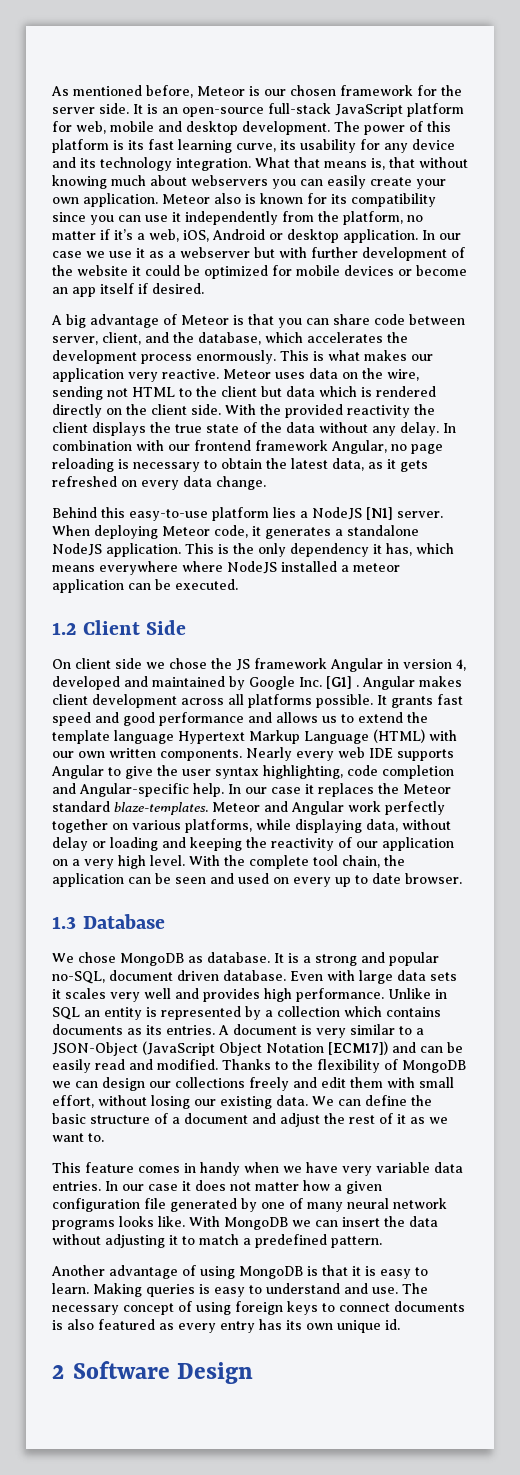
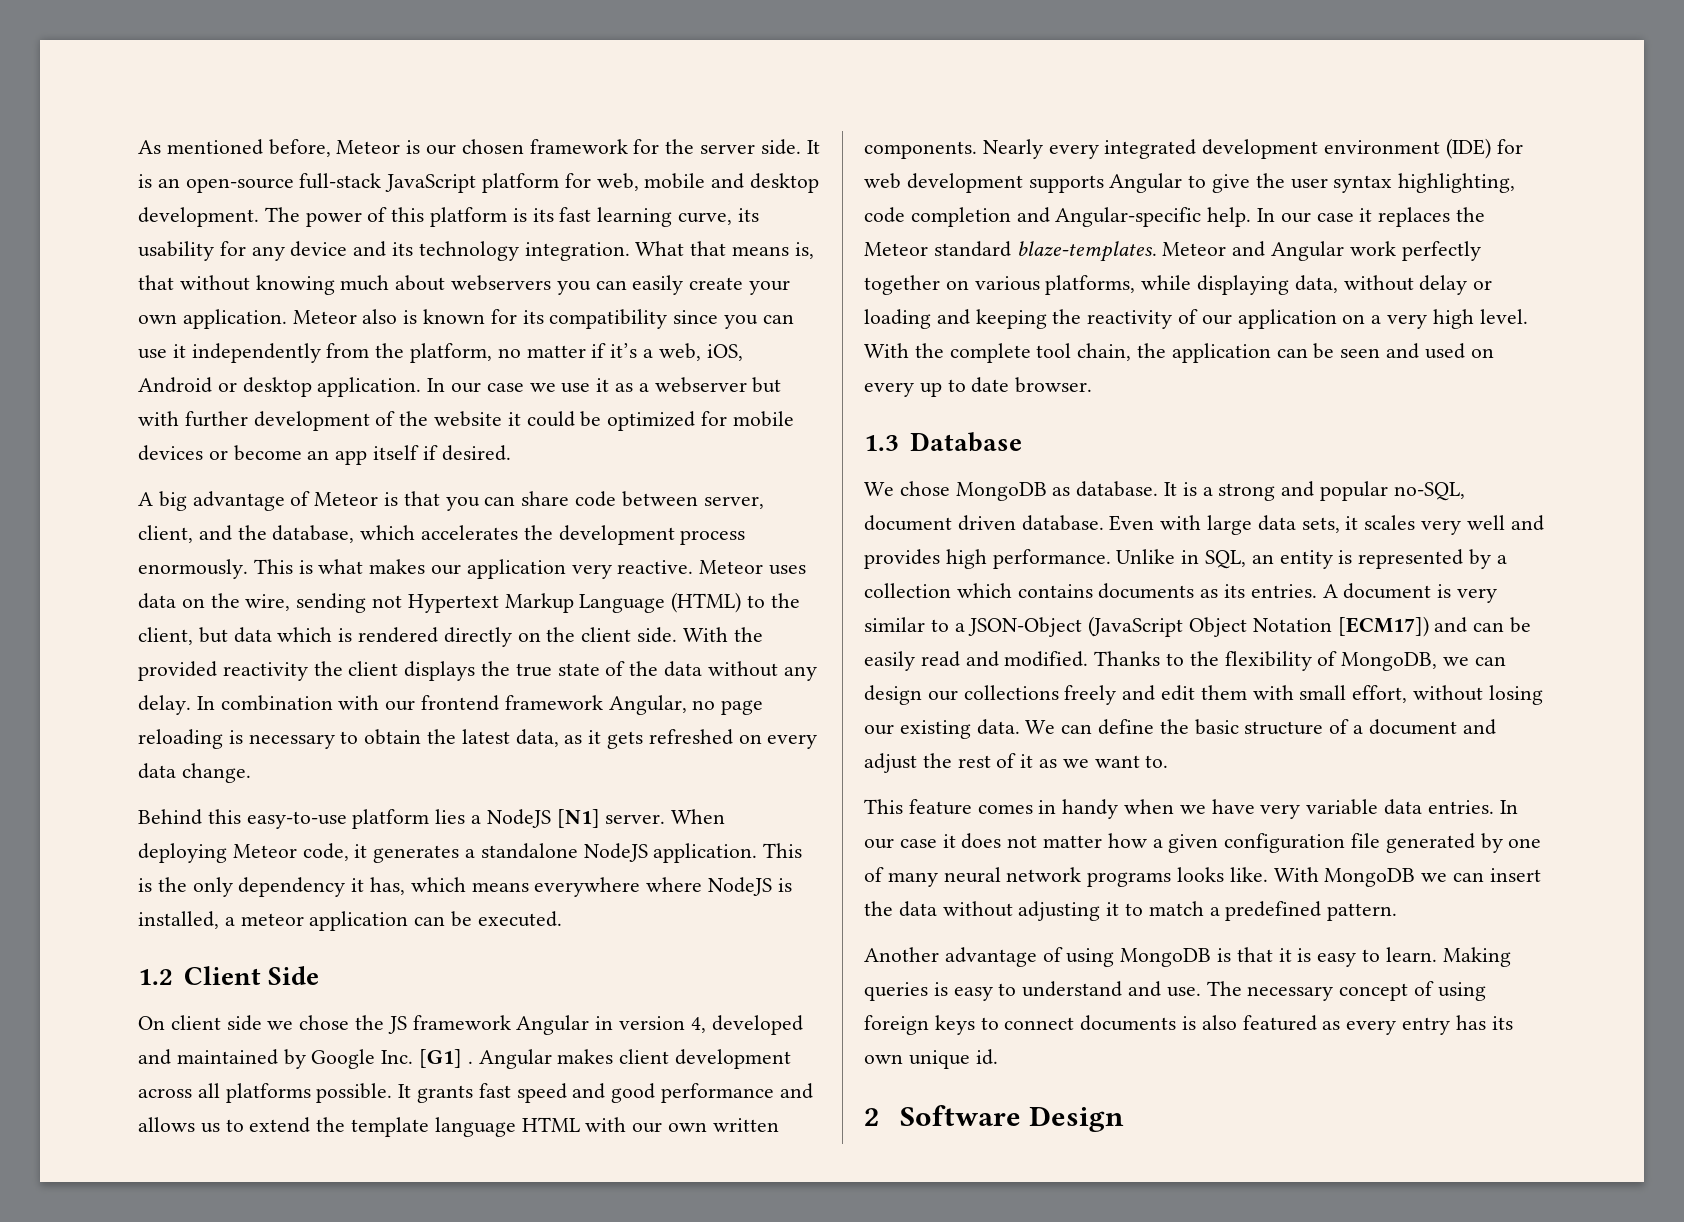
- Meteor uses data on the wire, sending not HTML to the client but data which is rendered directly on the client side.
+ Meteor uses data on the wire, sending not Hypertext Markup Language (HTML) to the client, but data which is rendered directly on the client side.
- This is the only dependency it has, which means everywhere where NodeJS installed a meteor application can be executed.
+ This is the only dependency it has, which means everywhere where NodeJS is installed, a meteor application can be executed.
- It grants fast speed and good performance and allows us to extend the template language Hypertext Markup Language (HTML) with our own written components.
+ It grants fast speed and good performance and allows us to extend the template language HTML with our own written components.
- Nearly every web IDE supports Angular to give the user syntax highlighting, code completion and Angular-specific help.
+ Nearly every integrated development environment (IDE) for web development supports Angular to give the user syntax highlighting, code completion and Angular-specific help.
- Even with large data sets it scales very well and provides high performance.
+ Even with large data sets, it scales very well and provides high performance.
- Unlike in SQL an entity is represented by a collection which contains documents as its entries.
+ Unlike in SQL, an entity is represented by a collection which contains documents as its entries.
- Thanks to the flexibility of MongoDB we can design our collections freely and edit them with small effort, without losing our existing data.
+ Thanks to the flexibility of MongoDB, we can design our collections freely and edit them with small effort, without losing our existing data.

